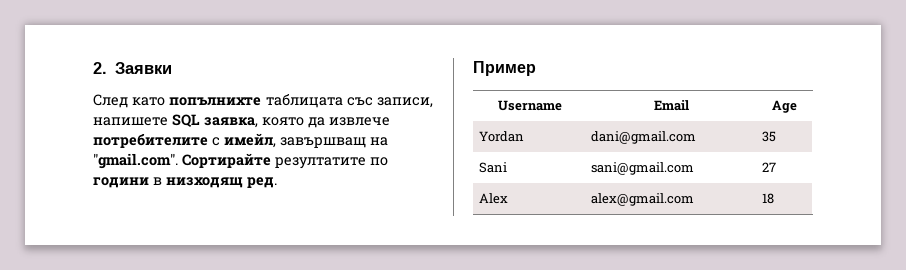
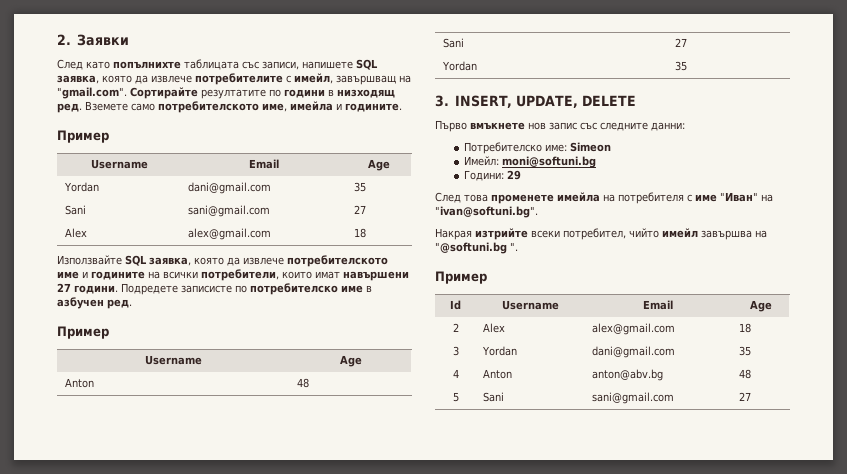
+ Вземете само потребителското име, имейла и годините.
+ Използвайте SQL заявка, която да извлече потребителското име и годините на всички потребители, които имат навършени 27 години. Подредете записисте по потребителско име в азбучен ред.
+ Пример
+ Username | Age
+ Anton | 48
+ Sani | 27
+ Yordan | 35
+ 3. INSERT, UPDATE, DELETE
+ Първо вмъкнете нов запис със следните данни:
+ Потребителско име: Simeon
+ Имейл: moni@softuni.bg
+ Години: 29
+ След това променете имейла на потребителя с име "Иван" на "ivan@softuni.bg".
+ Накрая изтрийте всеки потребител, чийто имейл завършва на "@softuni.bg ".
+ Пример
+ Id | Username | Email | Age
+ 2 | Alex | alex@gmail.com | 18
+ 3 | Yordan | dani@gmail.com | 35
+ 4 | Anton | anton@abv.bg | 48
+ 5 | Sani | sani@gmail.com | 27

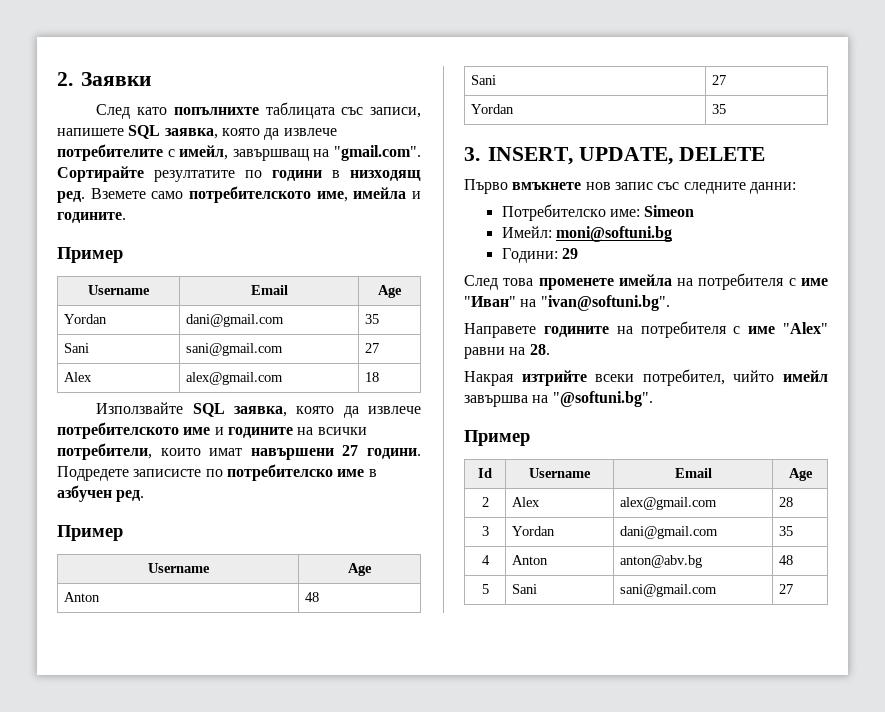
+ Направете годините на потребителя с име "Alex" равни на 28.
- Накрая изтрийте всеки потребител, чийто имейл завършва на "@softuni.bg ".
+ Накрая изтрийте всеки потребител, чийто имейл завършва на "@softuni.bg".
- 2 | Alex | alex@gmail.com | 18
+ 2 | Alex | alex@gmail.com | 28

